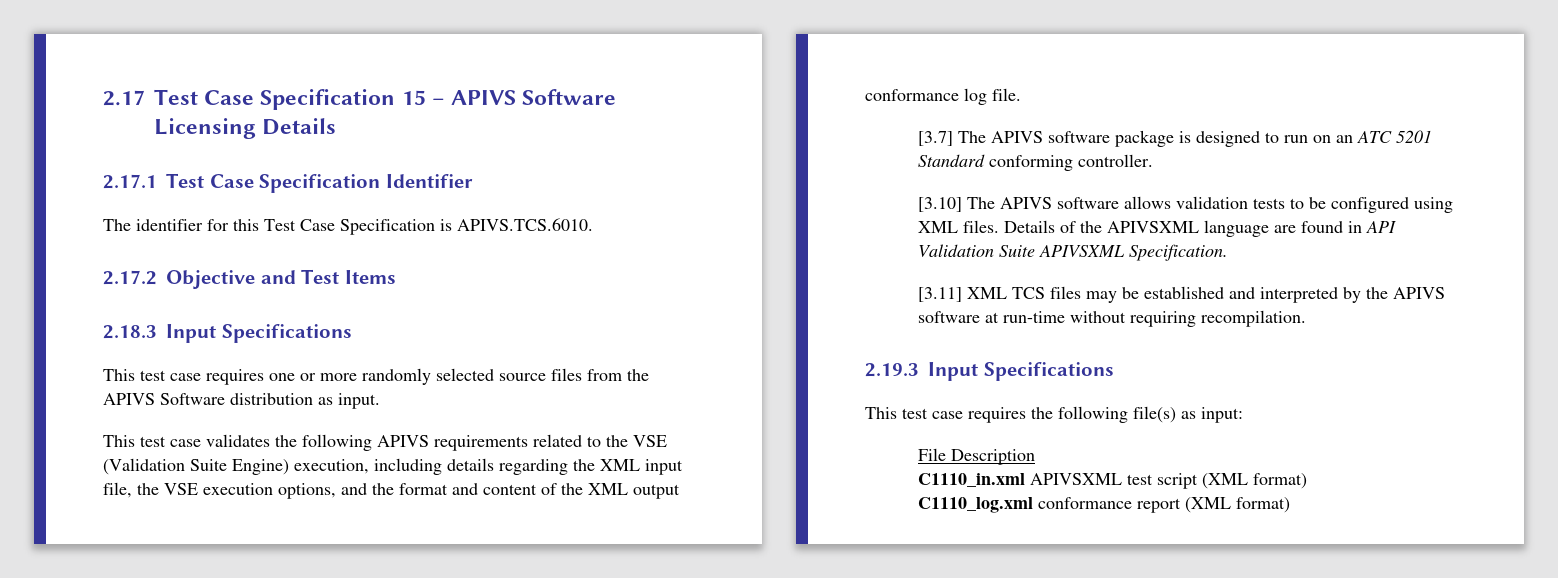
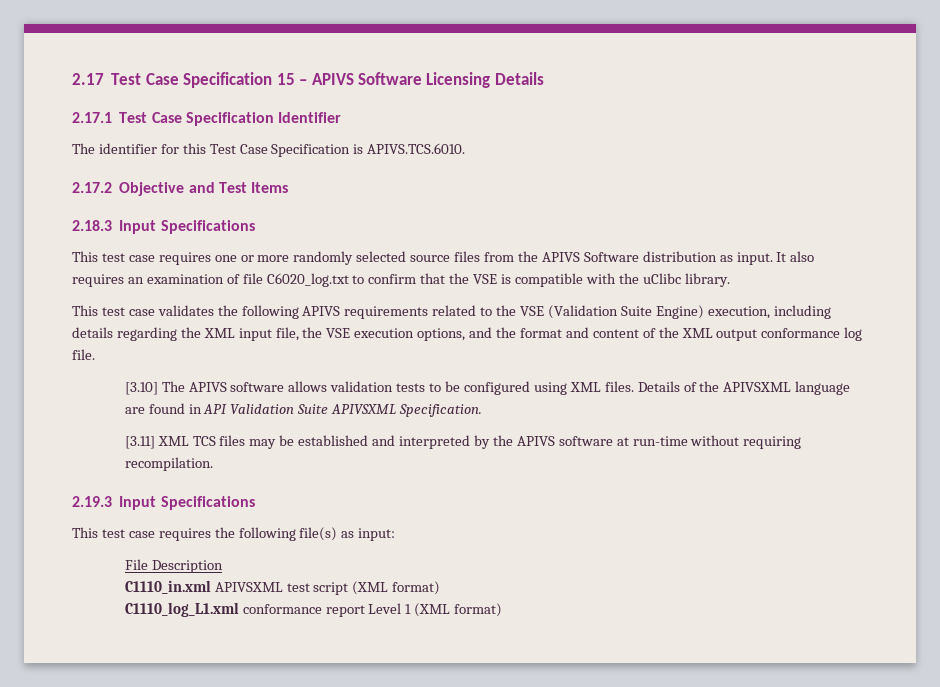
+ It also requires an examination of file C6020_log.txt to confirm that the VSE is compatible with the uClibc library.
- [3.7] The APIVS software package is designed to run on an ATC 5201 Standard conforming controller.
- C1110_log.xml conformance report (XML format)
+ C1110_log_L1.xml conformance report Level 1 (XML format)

